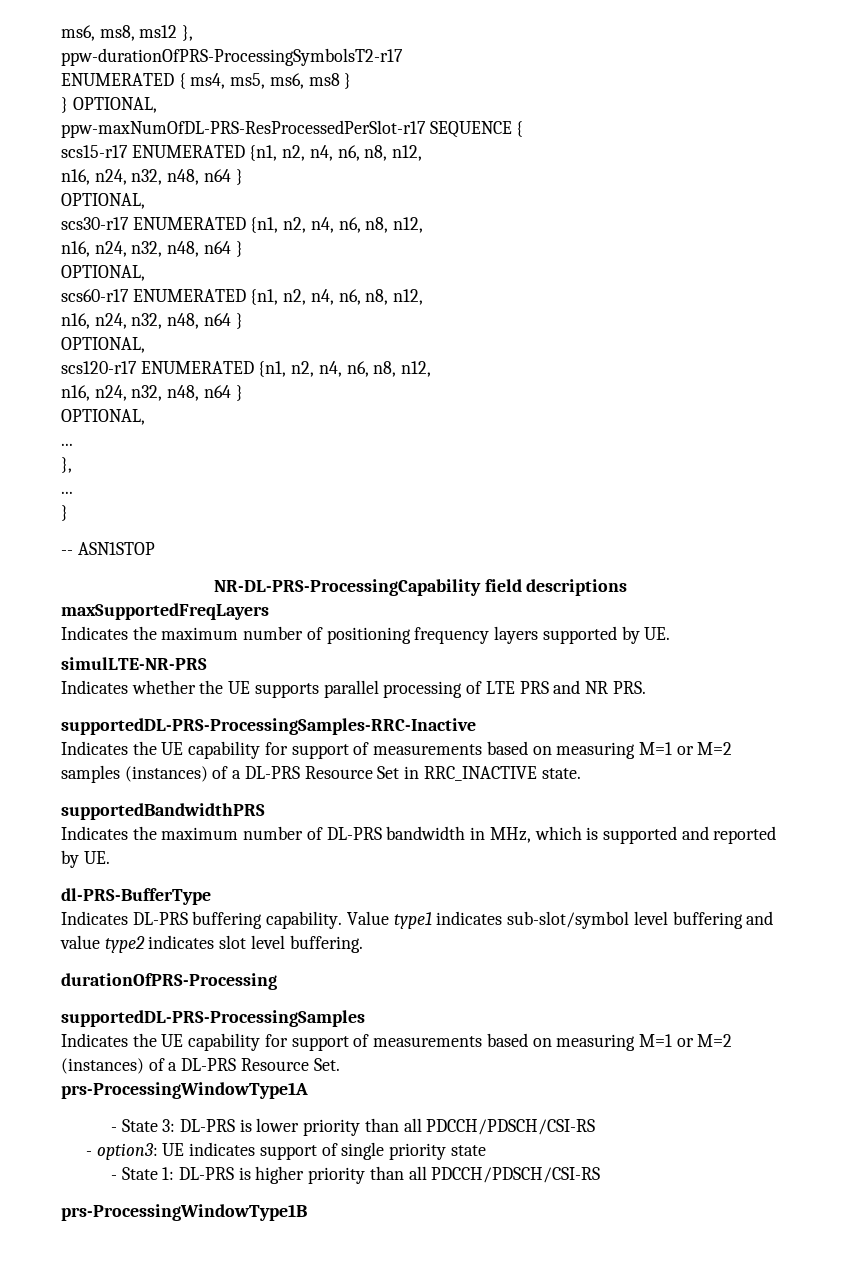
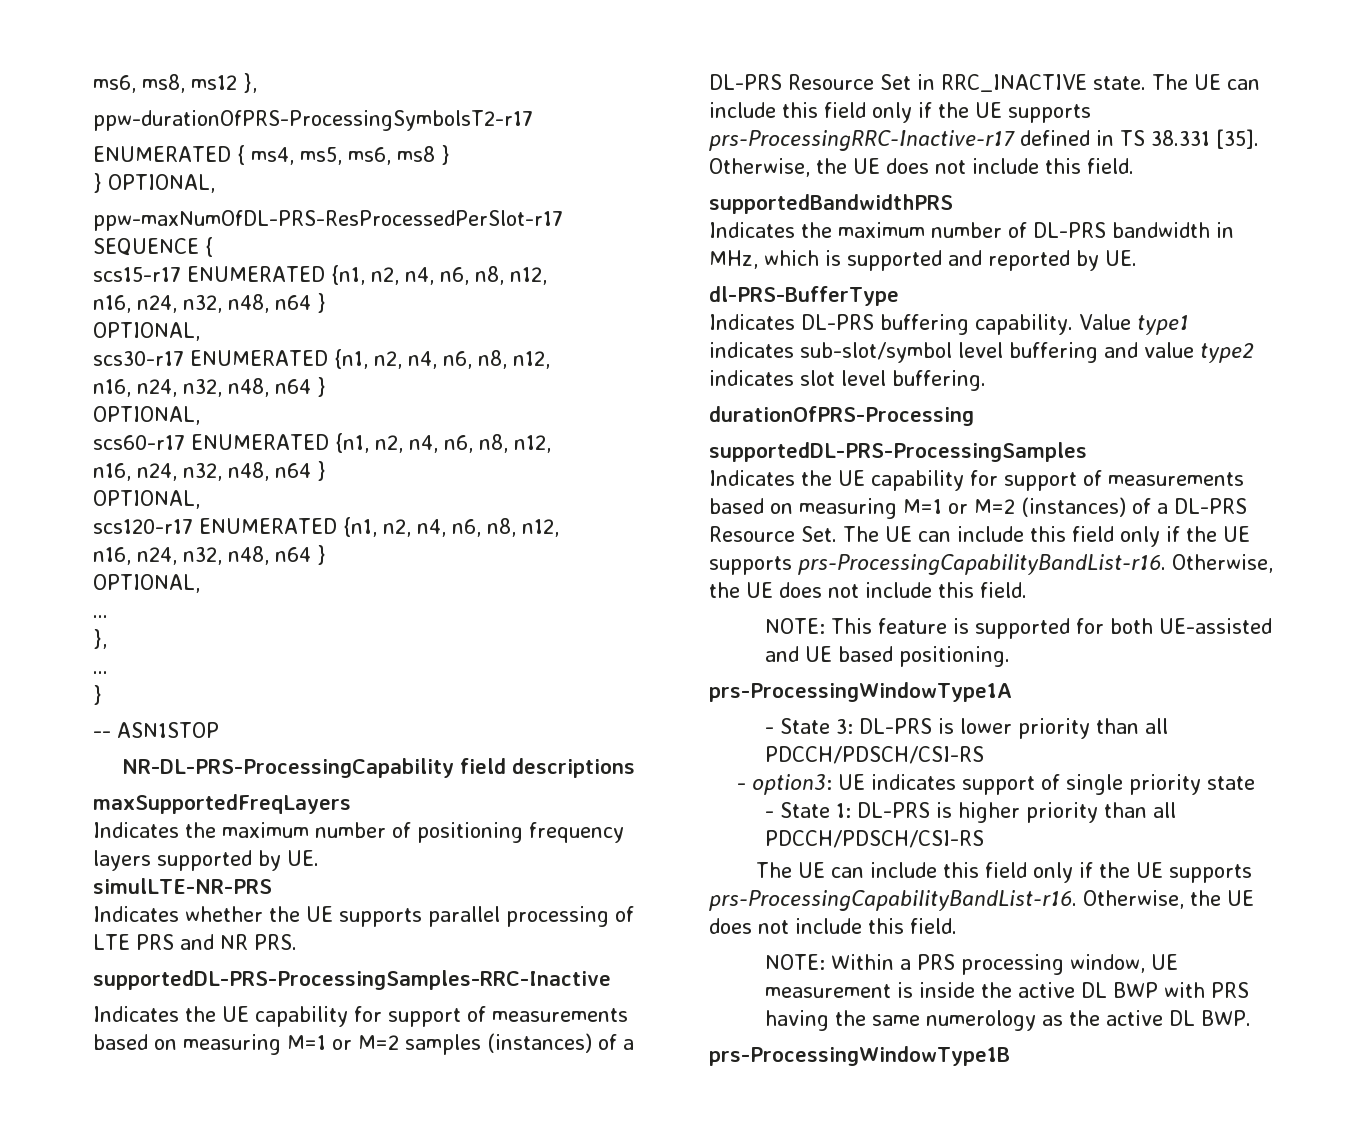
+ The UE can include this field only if the UE supports prs-ProcessingRRC-Inactive-r17 defined in TS 38.331 [35]. Otherwise, the UE does not include this field.
- Indicates the UE capability for support of measurements based on measuring M=1 or M=2 (instances) of a DL-PRS Resource Set.
+ Indicates the UE capability for support of measurements based on measuring M=1 or M=2 (instances) of a DL-PRS Resource Set. The UE can include this field only if the UE supports prs-ProcessingCapabilityBandList-r16. Otherwise, the UE does not include this field.
+ NOTE: This feature is supported for both UE-assisted and UE based positioning.
  - State 1: DL-PRS is higher priority than all PDCCH/PDSCH/CSI-RS
+ The UE can include this field only if the UE supports prs-ProcessingCapabilityBandList-r16. Otherwise, the UE does not include this field.
+ NOTE: Within a PRS processing window, UE measurement is inside the active DL BWP with PRS having the same numerology as the active DL BWP.

